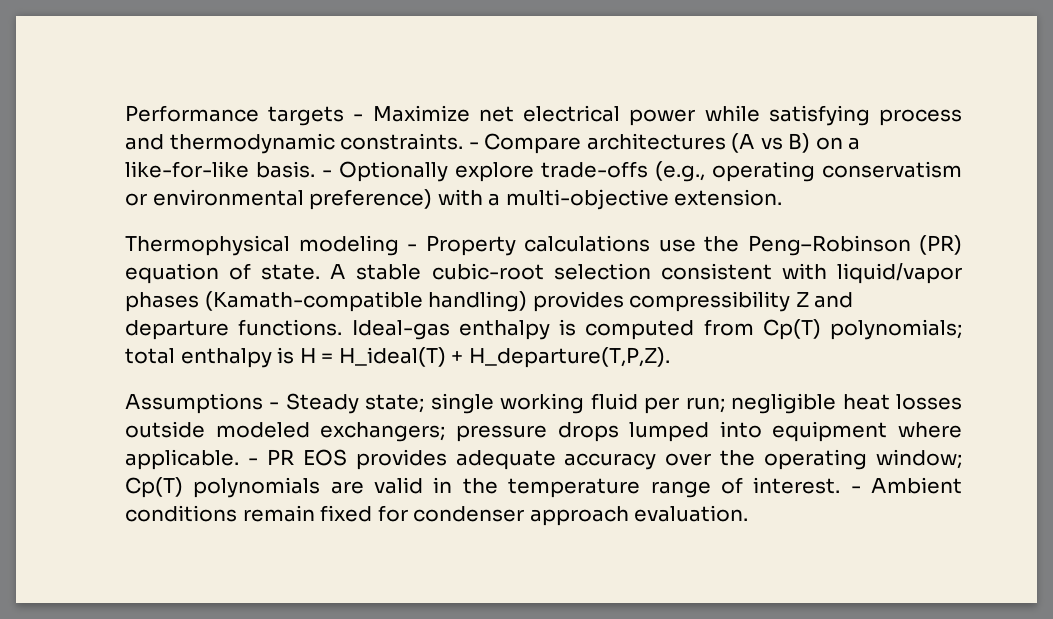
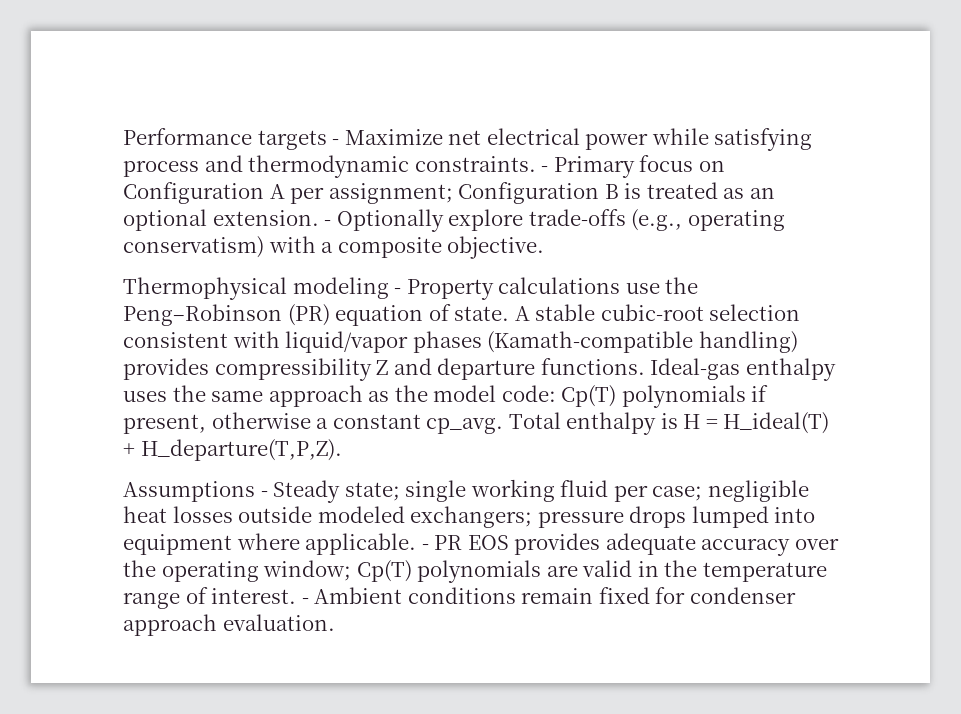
- - Compare architectures (A vs B) on a like-for-like basis.
+ - Primary focus on Configuration A per assignment; Configuration B is treated as an optional extension.
- - Optionally explore trade-offs (e.g., operating conservatism or environmental preference) with a multi-objective extension.
+ - Optionally explore trade-offs (e.g., operating conservatism) with a composite objective.
- Ideal-gas enthalpy is computed from Cp(T) polynomials; total enthalpy is H = H_ideal(T) + H_departure(T,P,Z).
+ Ideal-gas enthalpy uses the same approach as the model code: Cp(T) polynomials if present, otherwise a constant cp_avg. Total enthalpy is H = H_ideal(T) + H_departure(T,P,Z).
- Assumptions - Steady state; single working fluid per run; negligible heat losses outside modeled exchangers; pressure drops lumped into equipment where applicable.
+ Assumptions - Steady state; single working fluid per case; negligible heat losses outside modeled exchangers; pressure drops lumped into equipment where applicable.

